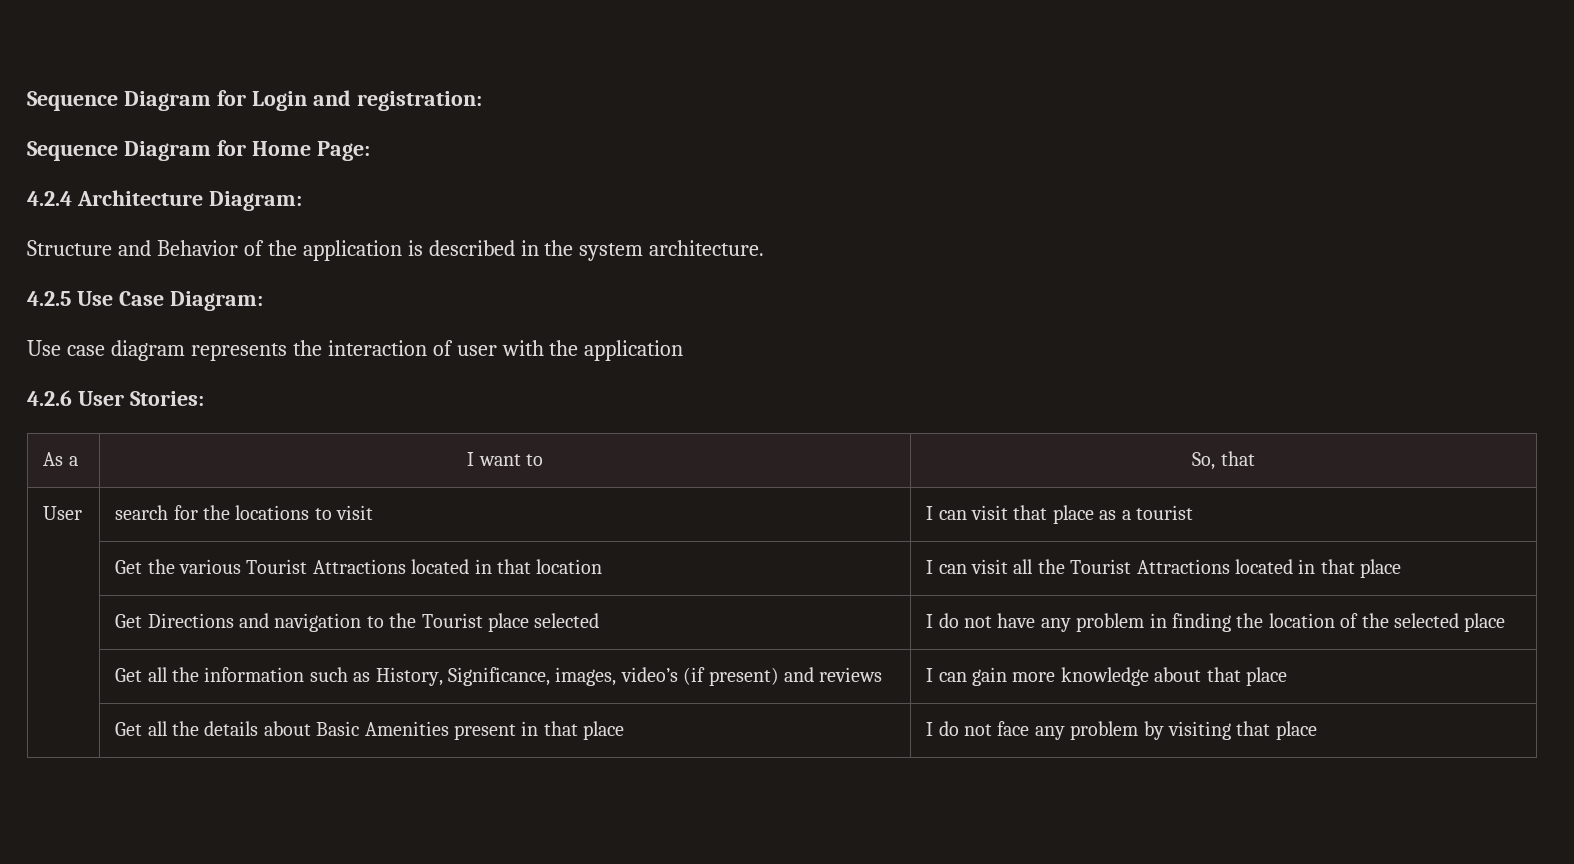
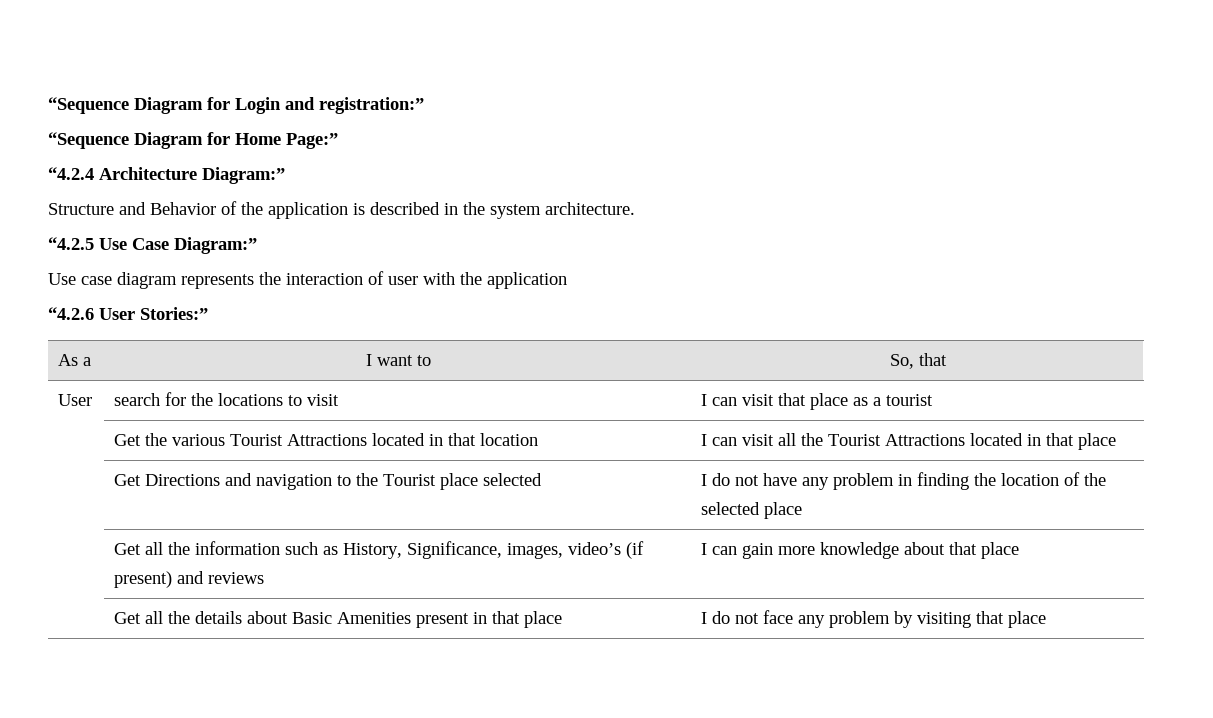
- Sequence Diagram for Login and registration:
- Sequence Diagram for Home Page:
- 4.2.4 Architecture Diagram:
+ “Sequence Diagram for Login and registration:”
+ “Sequence Diagram for Home Page:”
+ “4.2.4 Architecture Diagram:”
- 4.2.5 Use Case Diagram:
+ “4.2.5 Use Case Diagram:”
- 4.2.6 User Stories:
+ “4.2.6 User Stories:”

